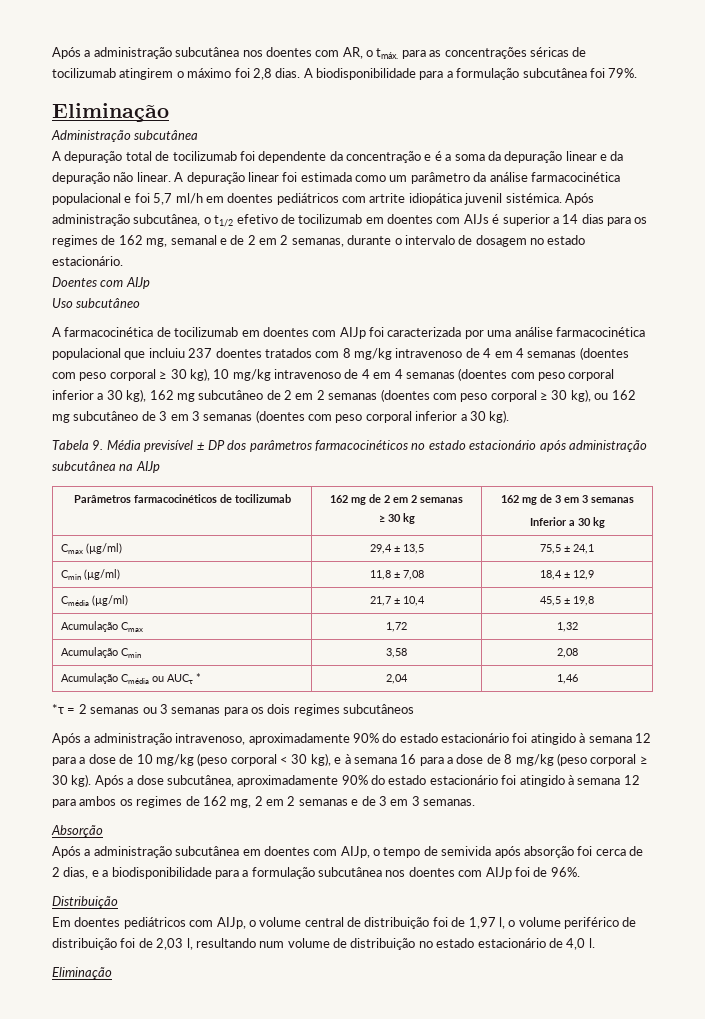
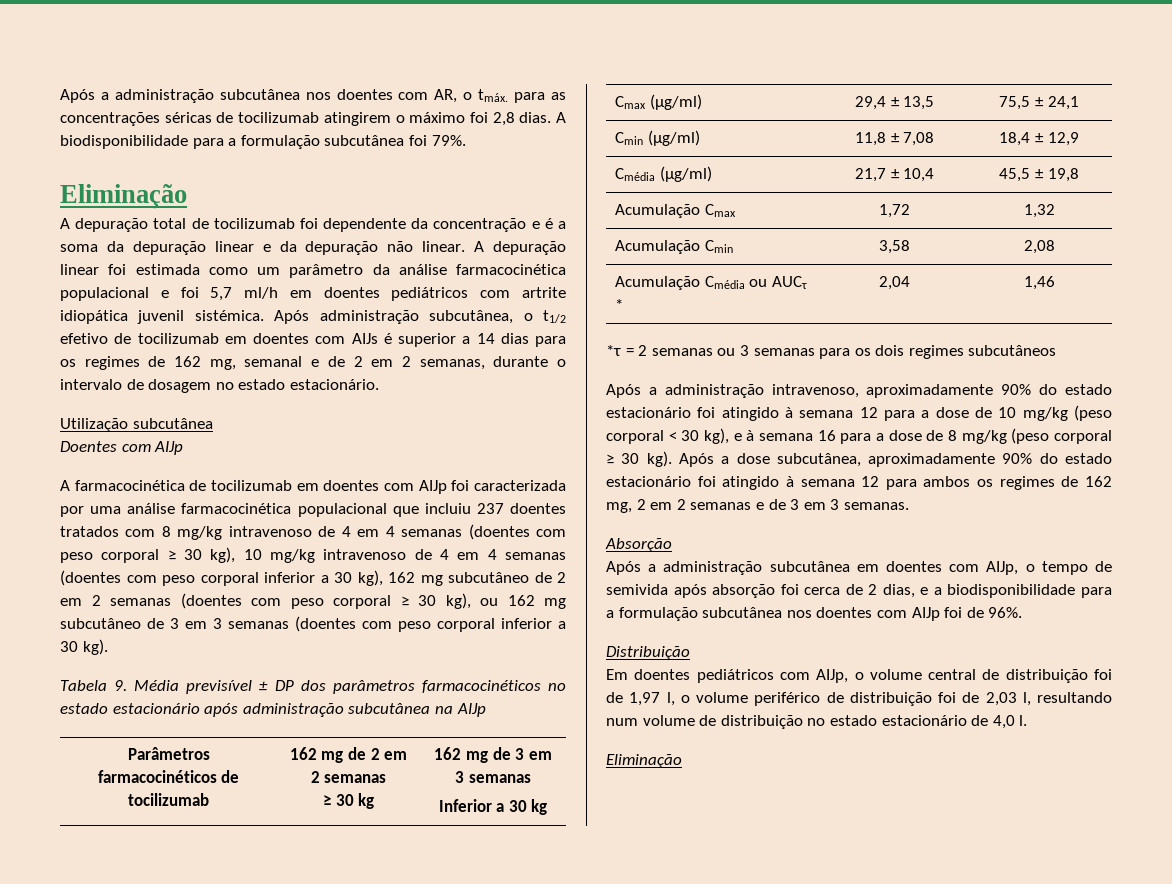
- Administração subcutânea
+ Utilização subcutânea
- Uso subcutâneo

